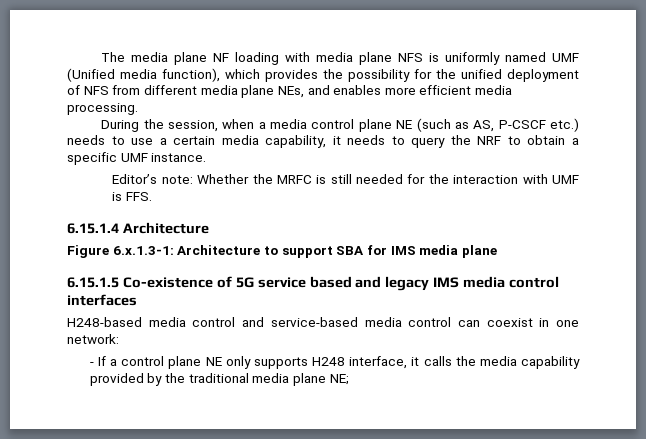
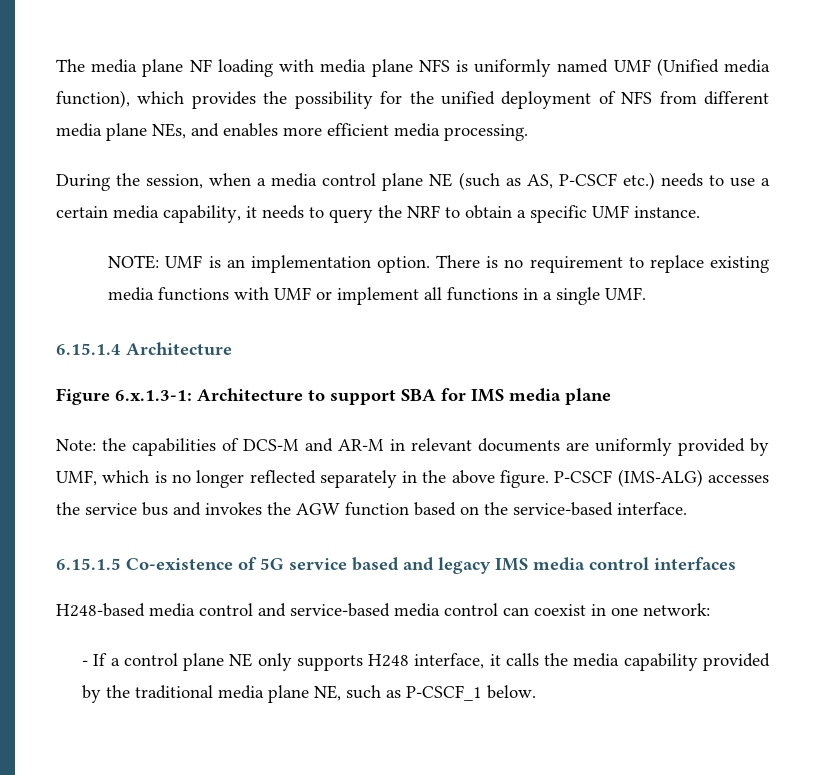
- Editor’s note: Whether the MRFC is still needed for the interaction with UMF is FFS.
+ NOTE: UMF is an implementation option. There is no requirement to replace existing media functions with UMF or implement all functions in a single UMF.
+ Note: the capabilities of DCS-M and AR-M in relevant documents are uniformly provided by UMF, which is no longer reflected separately in the above figure. P-CSCF (IMS-ALG) accesses the service bus and invokes the AGW function based on the service-based interface.
- - If a control plane NE only supports H248 interface, it calls the media capability provided by the traditional media plane NE;
+ - If a control plane NE only supports H248 interface, it calls the media capability provided by the traditional media plane NE, such as P-CSCF_1 below.

